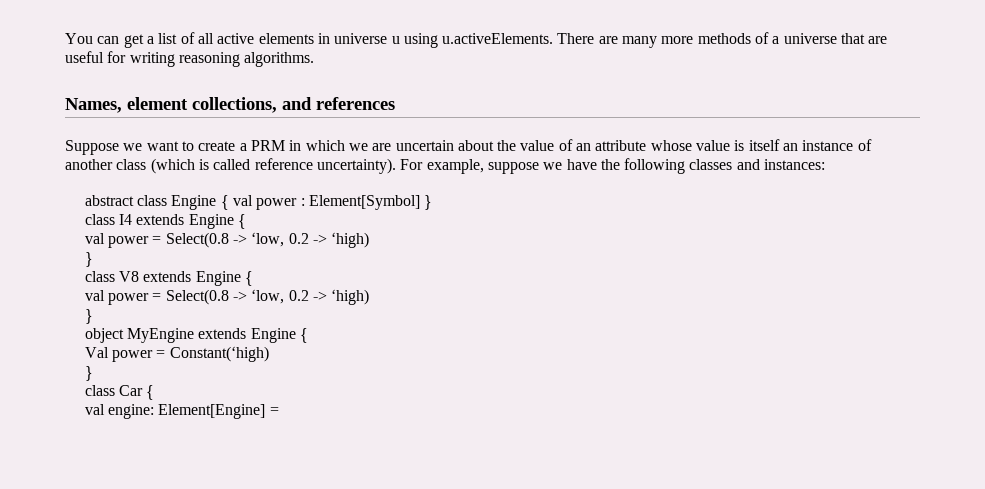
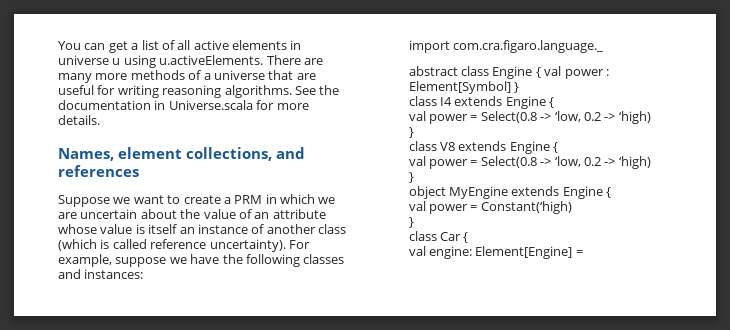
+ See the documentation in Universe.scala for more details.
+ import com.cra.figaro.language._
- Val power = Constant(‘high)
+ val power = Constant(‘high)

